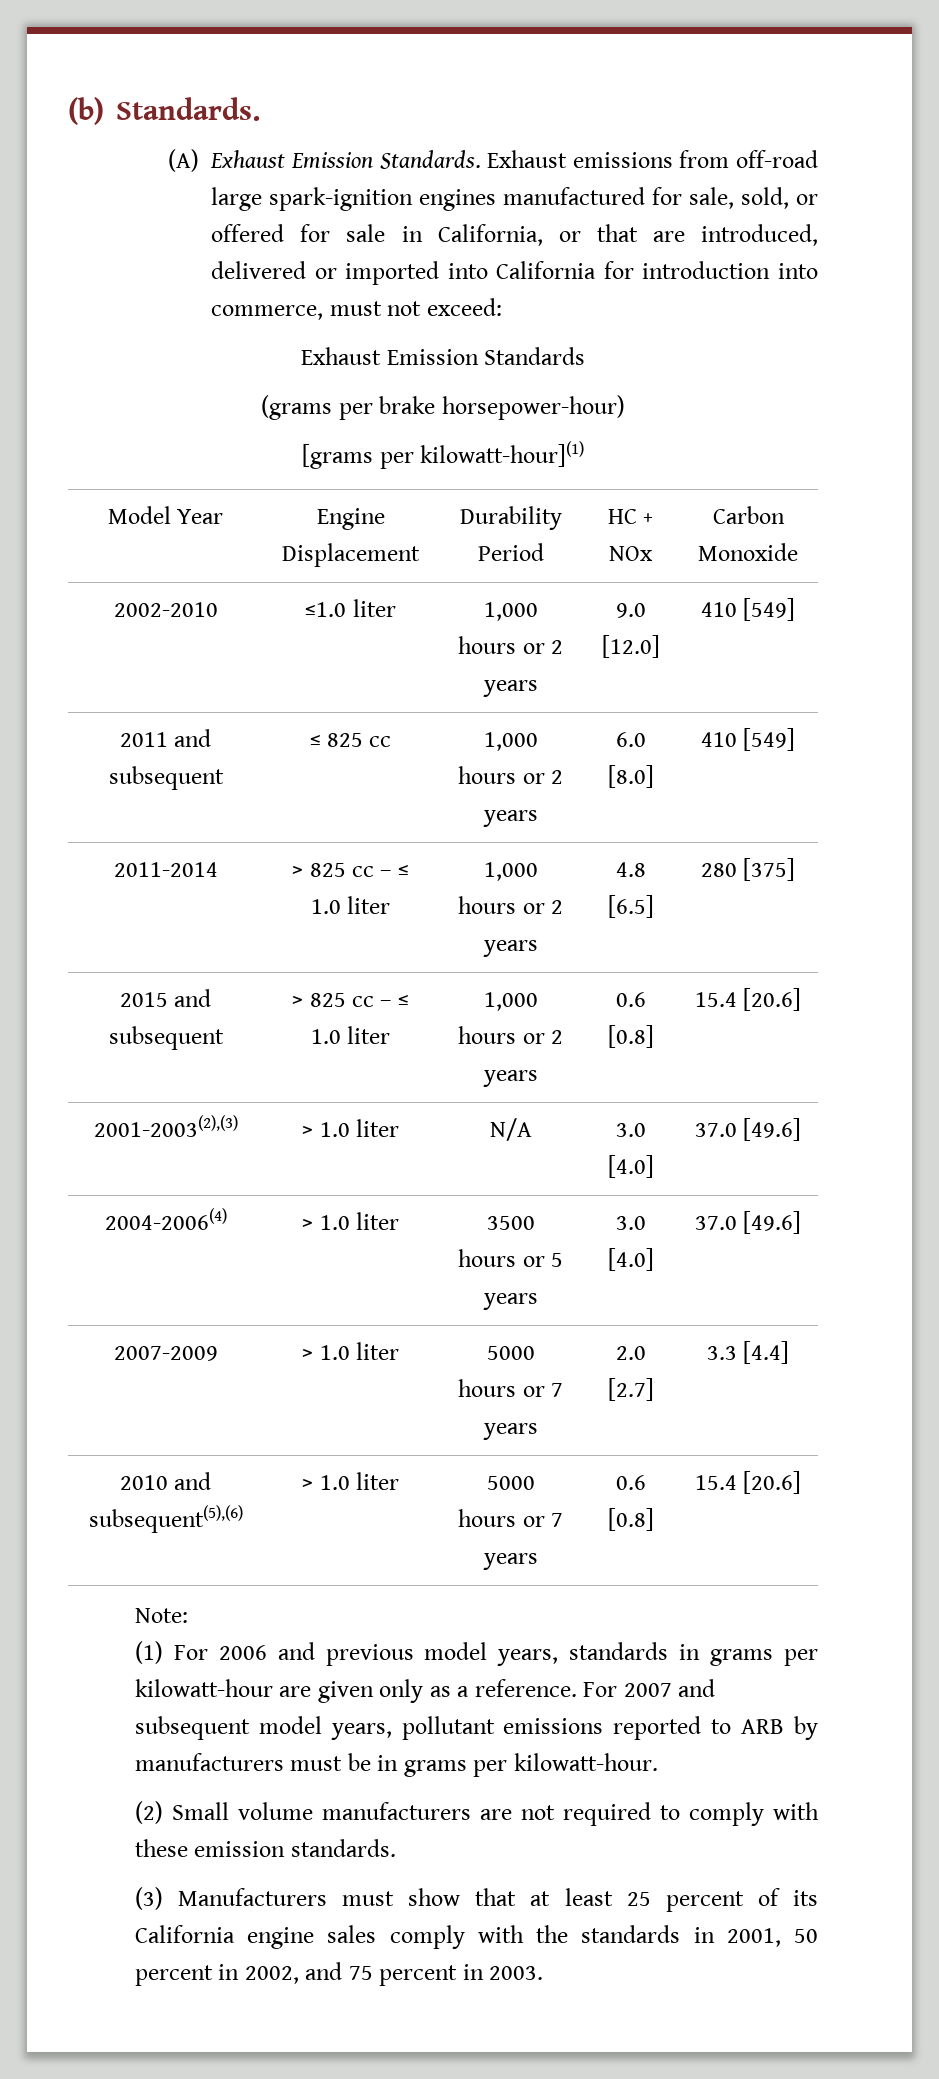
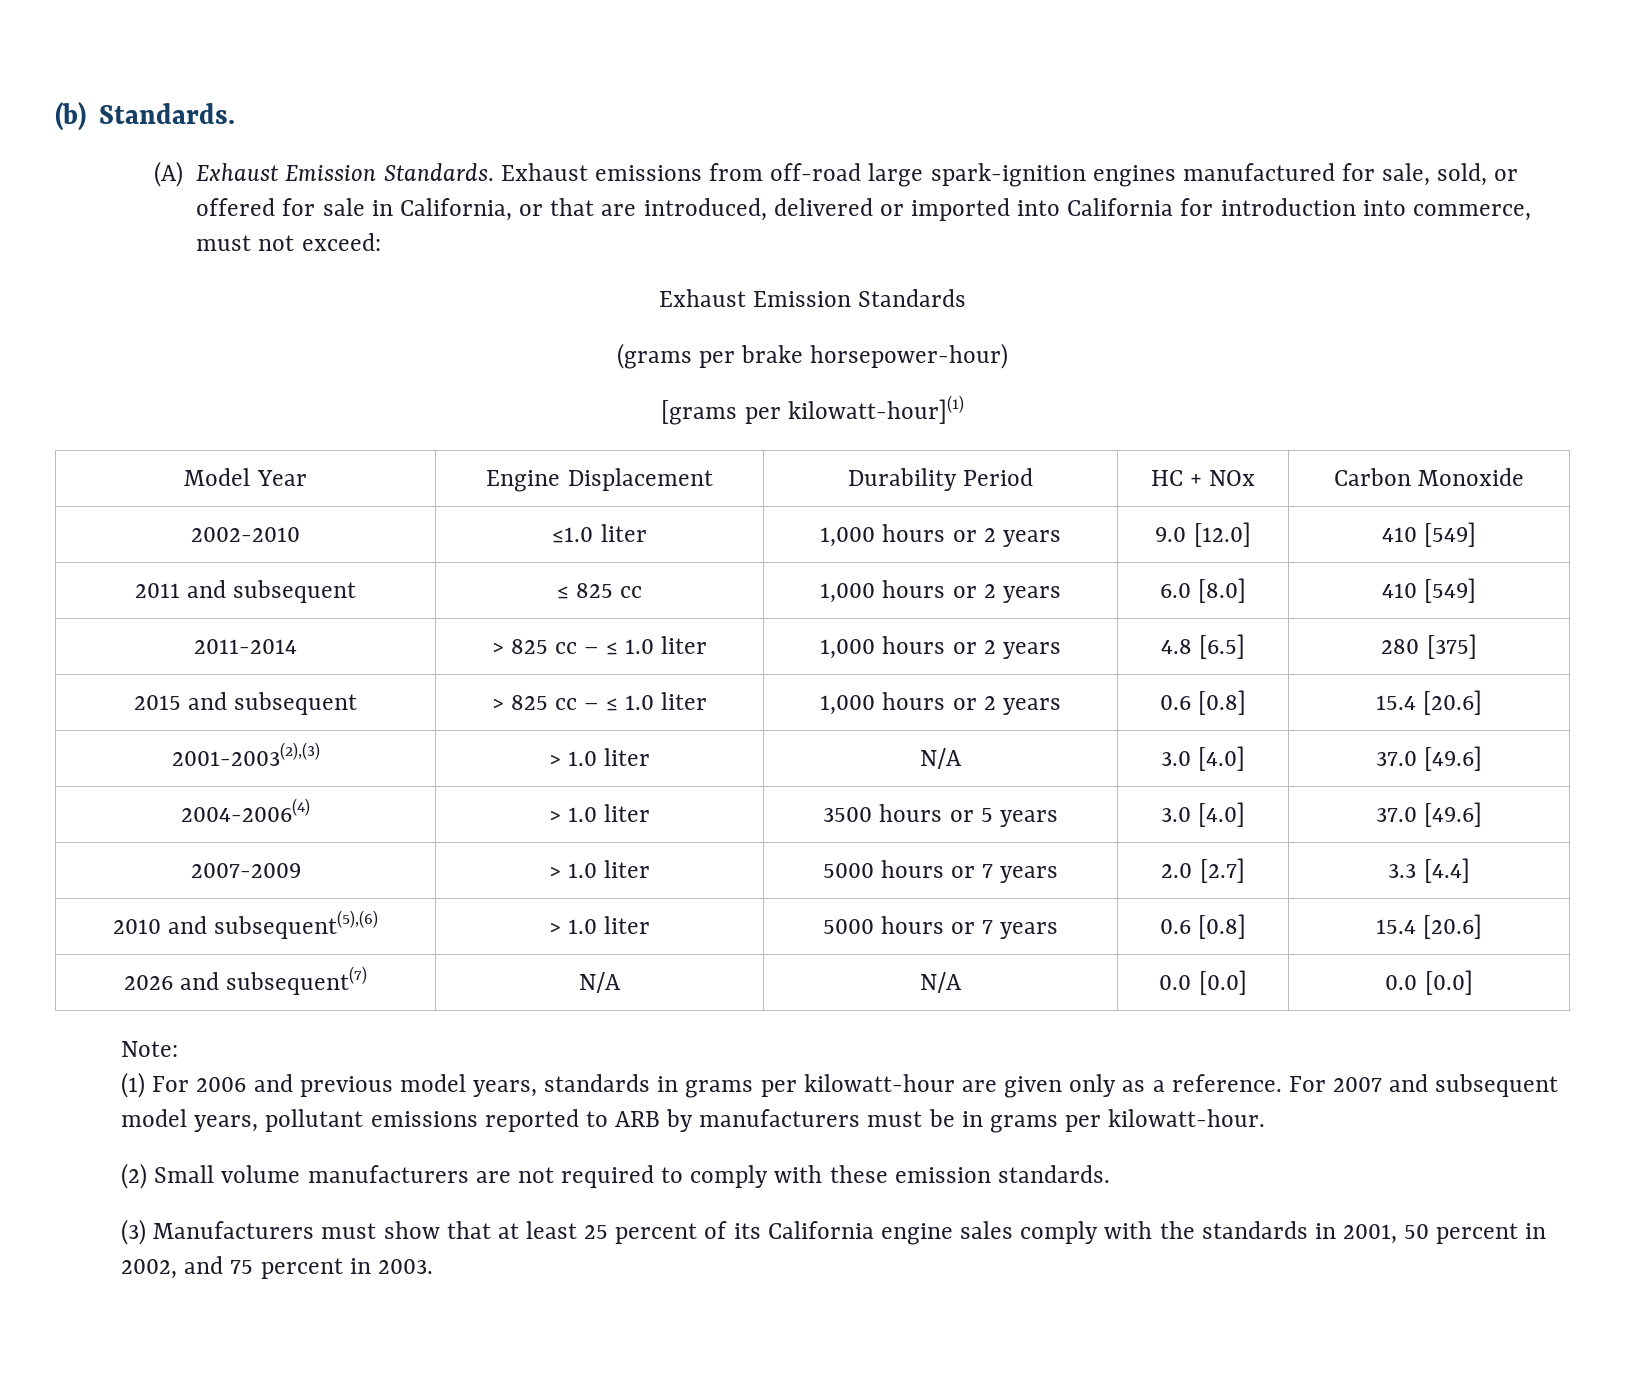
+ 2026 and subsequent(7) | N/A | N/A | 0.0 [0.0] | 0.0 [0.0]

